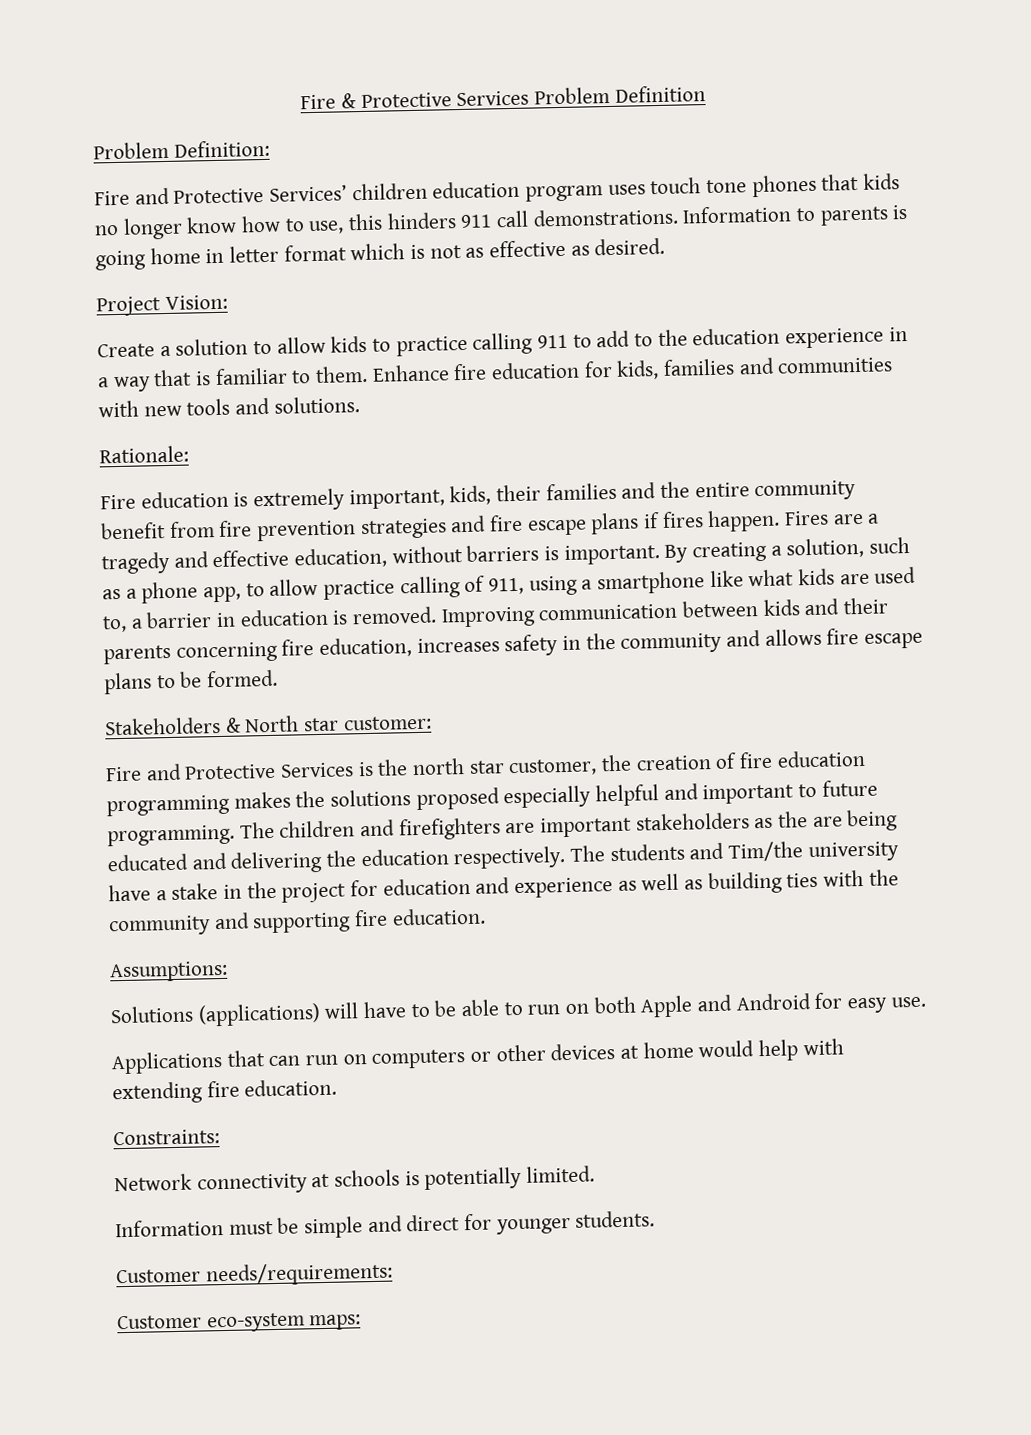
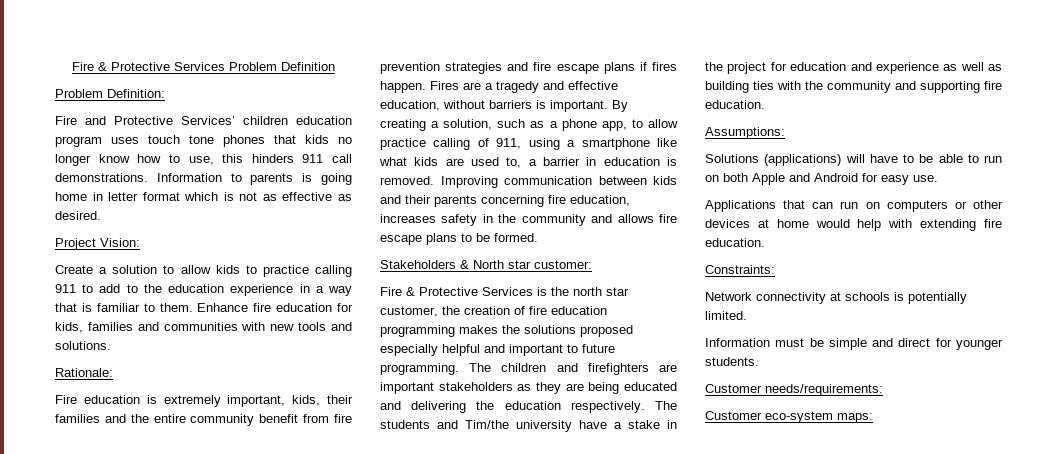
- Fire and Protective Services is the north star customer, the creation of fire education programming makes the solutions proposed especially helpful and important to future programming.
+ Fire & Protective Services is the north star customer, the creation of fire education programming makes the solutions proposed especially helpful and important to future programming.
- The children and firefighters are important stakeholders as the are being educated and delivering the education respectively.
+ The children and firefighters are important stakeholders as they are being educated and delivering the education respectively.

